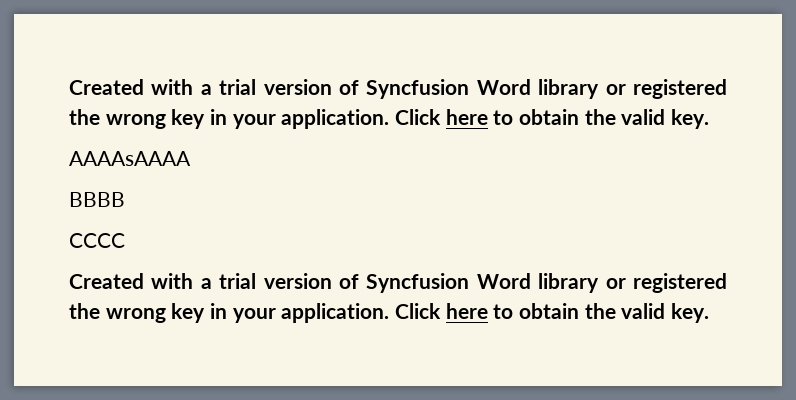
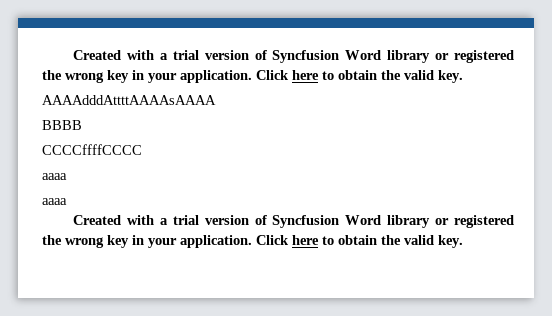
- AAAAsAAAA
+ AAAAdddAttttAAAAsAAAA
- CCCC
+ CCCCffffCCCC
+ aaaa
+ aaaa

